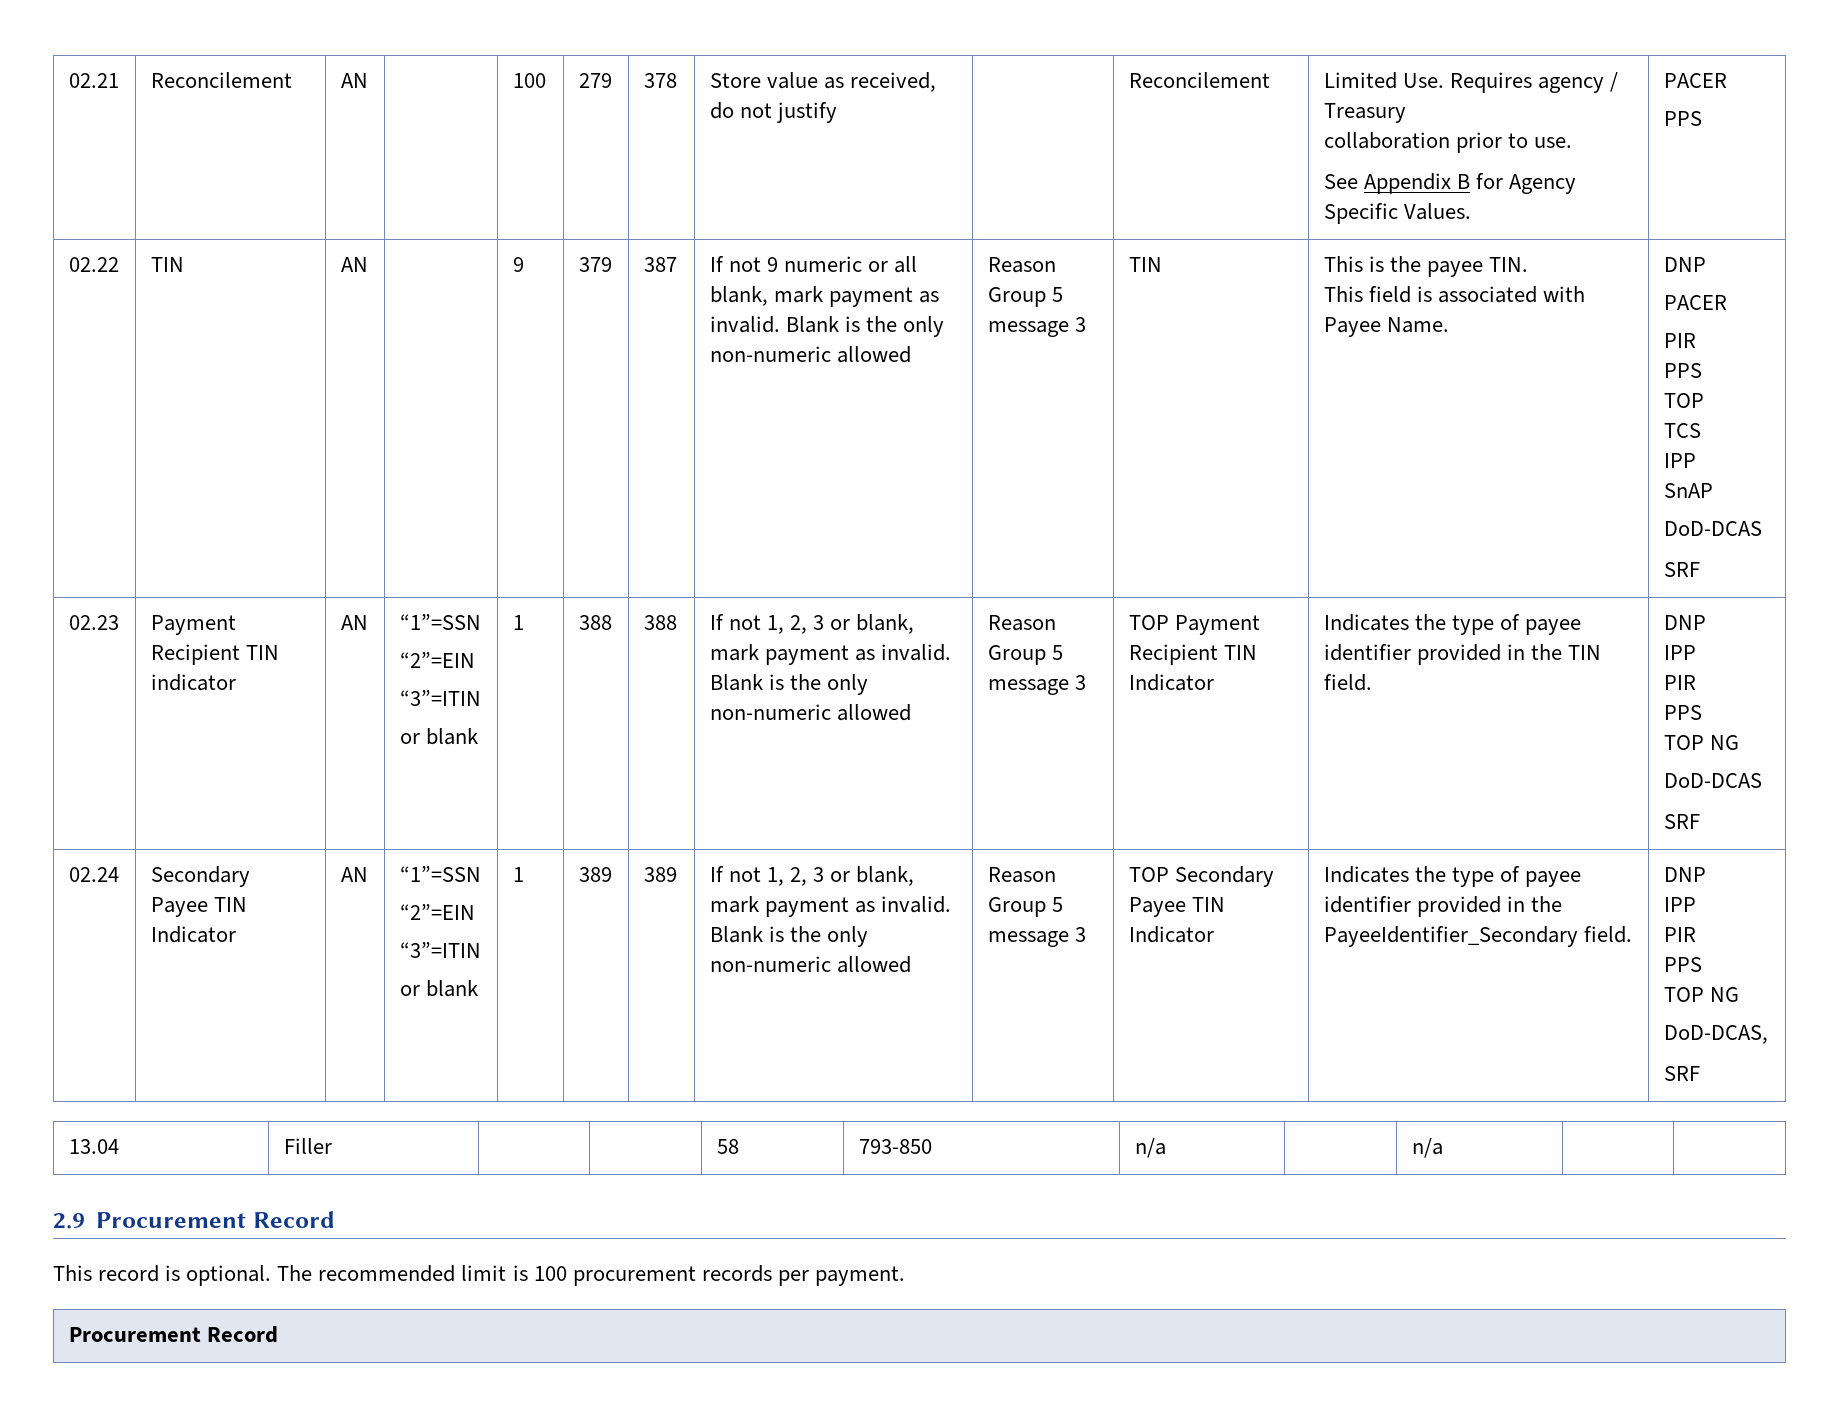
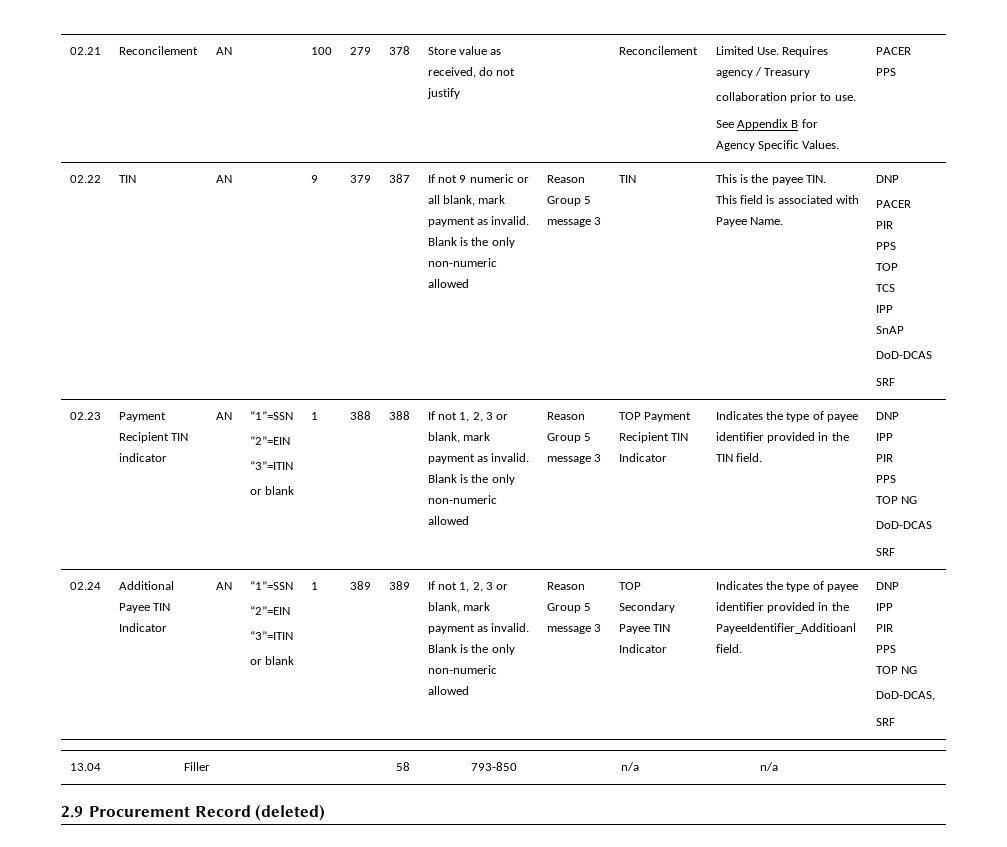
- 02.24 | Secondary Payee TIN Indicator
+ 02.24 | Additional Payee TIN Indicator
- Indicates the type of payee identifier provided in the PayeeIdentifier_Secondary field.
+ Indicates the type of payee identifier provided in the PayeeIdentifier_Additioanl field.
- 2.9 Procurement Record
- This record is optional. The recommended limit is 100 procurement records per payment.
- Procurement Record
+ 2.9 Procurement Record (deleted)

